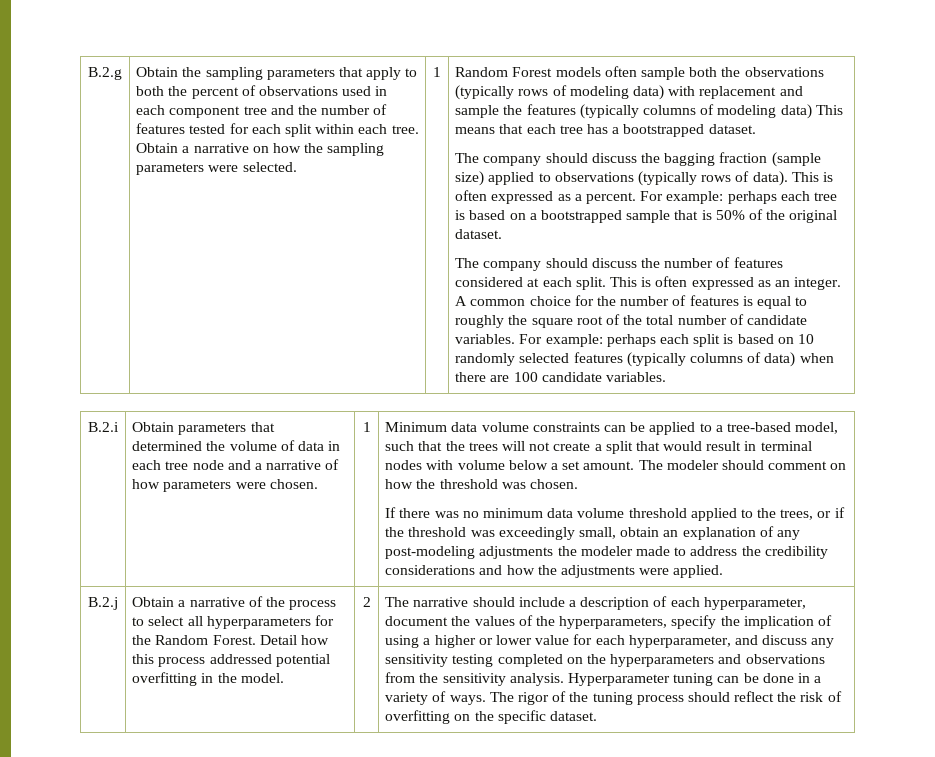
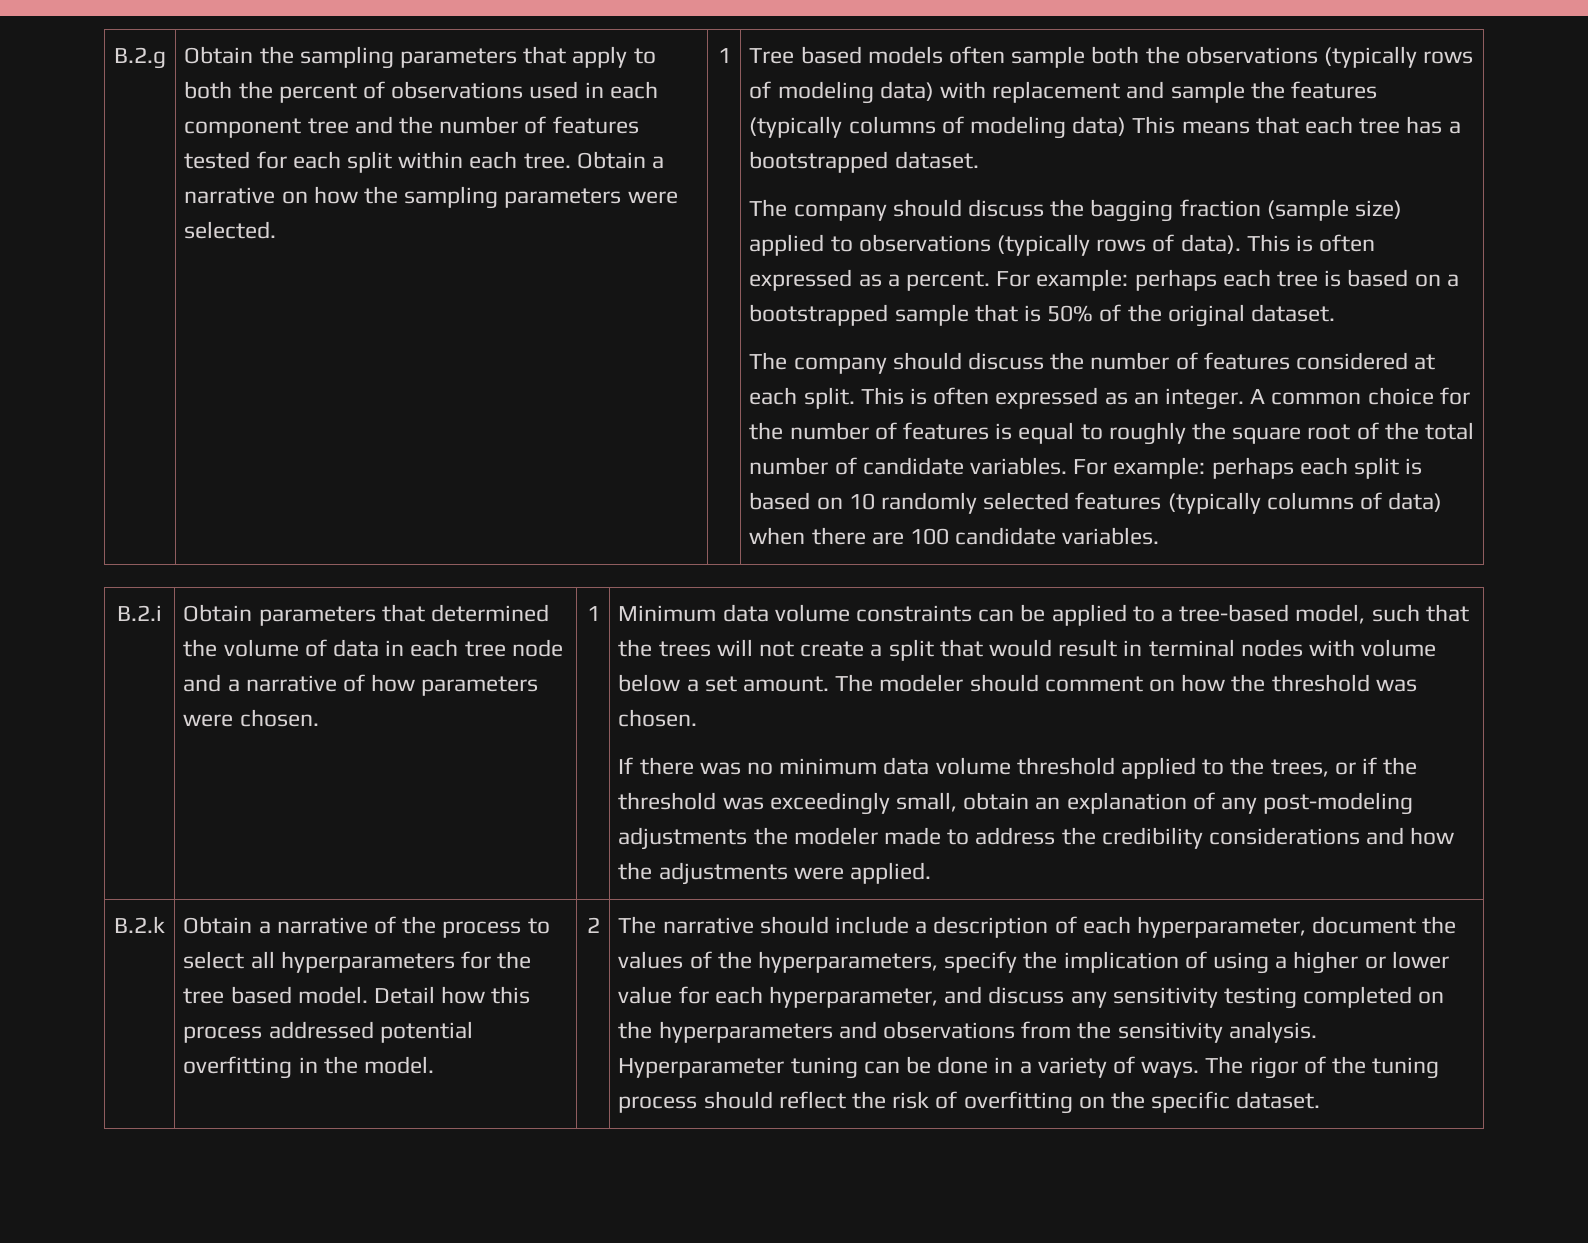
- Random Forest models often sample both the observations (typically rows of modeling data) with replacement and sample the features (typically columns of modeling data) This means that each tree has a bootstrapped dataset.
+ Tree based models often sample both the observations (typically rows of modeling data) with replacement and sample the features (typically columns of modeling data) This means that each tree has a bootstrapped dataset.
- B.2.j
+ B.2.k
- Obtain a narrative of the process to select all hyperparameters for the Random Forest.
+ Obtain a narrative of the process to select all hyperparameters for the tree based model.

